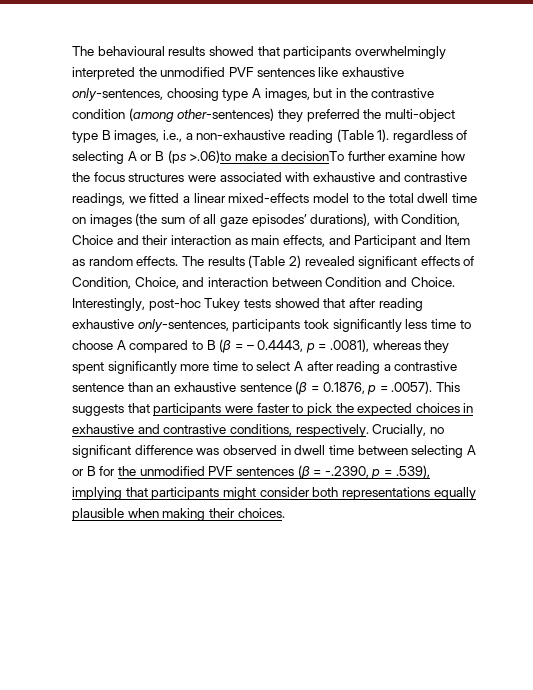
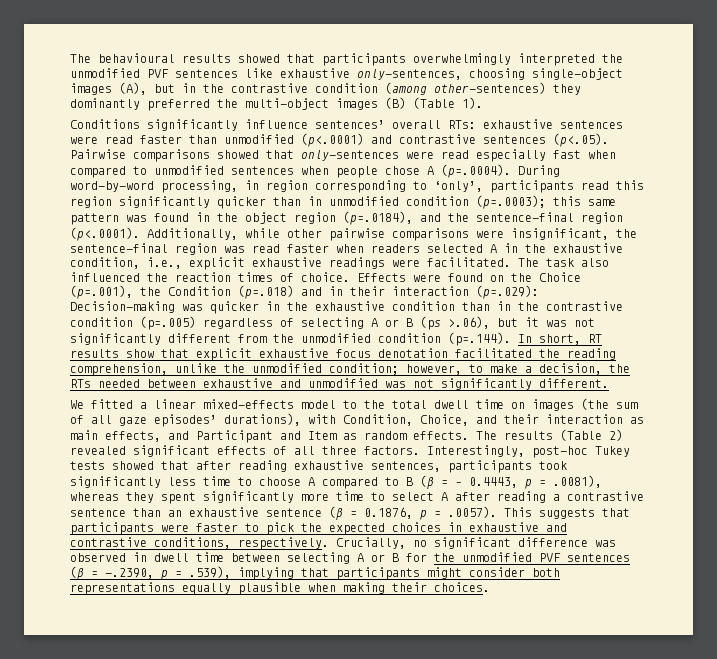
- The behavioural results showed that participants overwhelmingly interpreted the unmodified PVF sentences like exhaustive only-sentences, choosing type A images, but in the contrastive condition (among other-sentences) they preferred the multi-object type B images, i.e., a non-exhaustive reading (Table 1). regardless of selecting A or B (ps >.06)to make a decisionTo further examine how the focus structures were associated with exhaustive and contrastive readings, we fitted a linear mixed-effects model to the total dwell time on images (the sum of all gaze episodes’ durations), with Condition, Choice and their interaction as main effects, and Participant and Item as random effects.
+ The behavioural results showed that participants overwhelmingly interpreted the unmodified PVF sentences like exhaustive only-sentences, choosing single-object images (A), but in the contrastive condition (among other-sentences) they dominantly preferred the multi-object images (B) (Table 1).
+ Conditions significantly influence sentences’ overall RTs: exhaustive sentences were read faster than unmodified (p<.0001) and contrastive sentences (p<.05). Pairwise comparisons showed that only-sentences were read especially fast when compared to unmodified sentences when people chose A (p=.0004). During word-by-word processing, in region corresponding to ‘only’, participants read this region significantly quicker than in unmodified condition (p=.0003); this same pattern was found in the object region (p=.0184), and the sentence-final region (p<.0001). Additionally, while other pairwise comparisons were insignificant, the sentence-final region was read faster when readers selected A in the exhaustive condition, i.e., explicit exhaustive readings were facilitated. The task also influenced the reaction times of choice. Effects were found on the Choice (p=.001), the Condition (p=.018) and in their interaction (p=.029): Decision-making was quicker in the exhaustive condition than in the contrastive condition (p=.005) regardless of selecting A or B (ps >.06), but it was not significantly different from the unmodified condition (p=.144). In short, RT results show that explicit exhaustive focus denotation facilitated the reading comprehension, unlike the unmodified condition; however, to make a decision, the RTs needed between exhaustive and unmodified was not significantly different.
+ We fitted a linear mixed-effects model to the total dwell time on images (the sum of all gaze episodes’ durations), with Condition, Choice, and their interaction as main effects, and Participant and Item as random effects.
- The results (Table 2) revealed significant effects of Condition, Choice, and interaction between Condition and Choice.
+ The results (Table 2) revealed significant effects of all three factors.
- Interestingly, post-hoc Tukey tests showed that after reading exhaustive only-sentences, participants took significantly less time to choose A compared to B (β = – 0.4443, p = .0081), whereas they spent significantly more time to select A after reading a contrastive sentence than an exhaustive sentence (β = 0.1876, p = .0057). This suggests that participants were faster to pick the expected choices in exhaustive and contrastive conditions, respectively.
+ Interestingly, post-hoc Tukey tests showed that after reading exhaustive sentences, participants took significantly less time to choose A compared to B (β = – 0.4443, p = .0081), whereas they spent significantly more time to select A after reading a contrastive sentence than an exhaustive sentence (β = 0.1876, p = .0057). This suggests that participants were faster to pick the expected choices in exhaustive and contrastive conditions, respectively.

